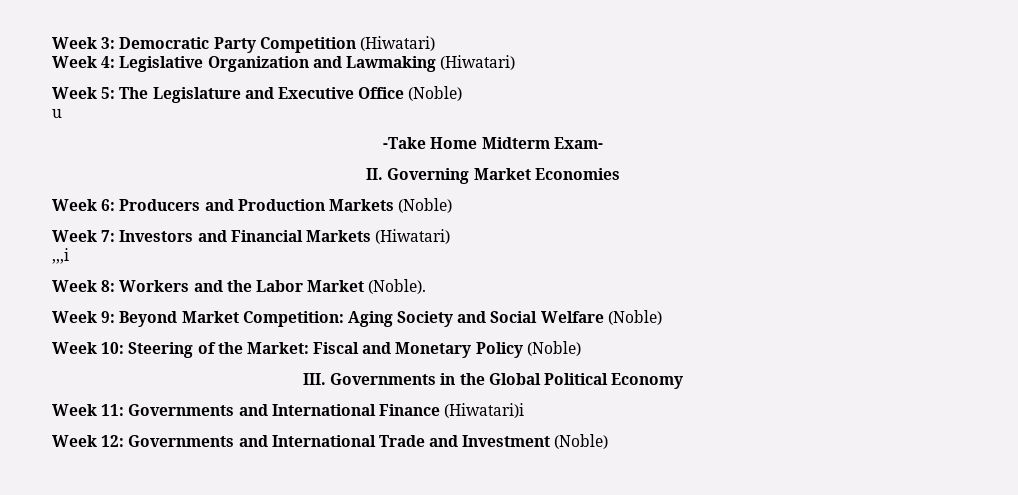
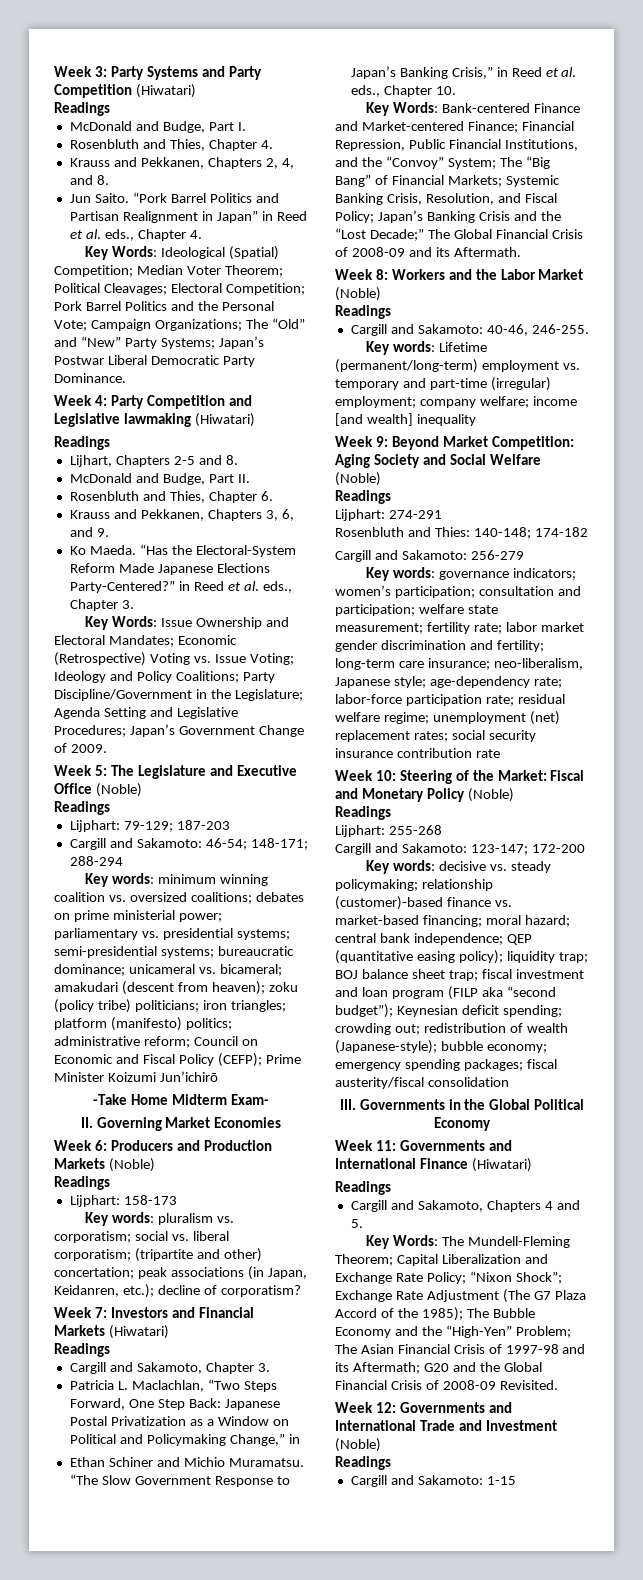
- Week 3: Democratic Party Competition (Hiwatari)
- Week 4: Legislative Organization and Lawmaking (Hiwatari)
+ Week 3: Party Systems and Party Competition (Hiwatari)
+ Readings
+ McDonald and Budge, Part I.
+ Rosenbluth and Thies, Chapter 4.
+ Krauss and Pekkanen, Chapters 2, 4, and 8.
+ Jun Saito. “Pork Barrel Politics and Partisan Realignment in Japan” in Reed et al. eds., Chapter 4.
+ Key Words: Ideological (Spatial) Competition; Median Voter Theorem; Political Cleavages; Electoral Competition; Pork Barrel Politics and the Personal Vote; Campaign Organizations; The “Old” and “New” Party Systems; Japan’s Postwar Liberal Democratic Party Dominance.
+ Week 4: Party Competition and Legislative lawmaking (Hiwatari)
+ Readings
+ Lijhart, Chapters 2-5 and 8.
+ McDonald and Budge, Part II.
+ Rosenbluth and Thies, Chapter 6.
+ Krauss and Pekkanen, Chapters 3, 6, and 9.
+ Ko Maeda. “Has the Electoral-System Reform Made Japanese Elections Party-Centered?” in Reed et al. eds., Chapter 3.
+ Key Words: Issue Ownership and Electoral Mandates; Economic (Retrospective) Voting vs. Issue Voting; Ideology and Policy Coalitions; Party Discipline/Government in the Legislature; Agenda Setting and Legislative Procedures; Japan’s Government Change of 2009.
  Week 5: The Legislature and Executive Office (Noble)
- u
+ Readings
+ Lijphart: 79-129; 187-203
+ Cargill and Sakamoto: 46-54; 148-171; 288-294
+ Key words: minimum winning coalition vs. oversized coalitions; debates on prime ministerial power; parliamentary vs. presidential systems; semi-presidential systems; bureaucratic dominance; unicameral vs. bicameral; amakudari (descent from heaven); zoku (policy tribe) politicians; iron triangles; platform (manifesto) politics; administrative reform; Council on Economic and Fiscal Policy (CEFP); Prime Minister Koizumi Jun’ichirō
  Week 6: Producers and Production Markets (Noble)
+ Readings
+ Lijphart: 158-173
+ Key words: pluralism vs. corporatism; social vs. liberal corporatism; (tripartite and other) concertation; peak associations (in Japan, Keidanren, etc.); decline of corporatism?
  Week 7: Investors and Financial Markets (Hiwatari)
- ,,,i
+ Readings
+ Cargill and Sakamoto, Chapter 3.
+ Patricia L. Maclachlan, “Two Steps Forward, One Step Back: Japanese Postal Privatization as a Window on Political and Policymaking Change,” in
+ Ethan Schiner and Michio Muramatsu. “The Slow Government Response to Japan’s Banking Crisis,” in Reed et al. eds., Chapter 10.
+ Key Words: Bank-centered Finance and Market-centered Finance; Financial Repression, Public Financial Institutions, and the “Convoy” System; The “Big Bang” of Financial Markets; Systemic Banking Crisis, Resolution, and Fiscal Policy; Japan’s Banking Crisis and the “Lost Decade;” The Global Financial Crisis of 2008-09 and its Aftermath.
- Week 8: Workers and the Labor Market (Noble).
+ Week 8: Workers and the Labor Market (Noble)
+ Readings
+ Cargill and Sakamoto: 40-46, 246-255.
+ Key words: Lifetime (permanent/long-term) employment vs. temporary and part-time (irregular) employment; company welfare; income [and wealth] inequality
  Week 9: Beyond Market Competition: Aging Society and Social Welfare (Noble)
+ Readings
+ Lijphart: 274-291
+ Rosenbluth and Thies: 140-148; 174-182
+ Cargill and Sakamoto: 256-279
+ Key words: governance indicators; women’s participation; consultation and participation; welfare state measurement; fertility rate; labor market gender discrimination and fertility; long-term care insurance; neo-liberalism, Japanese style; age-dependency rate; labor-force participation rate; residual welfare regime; unemployment (net) replacement rates; social security insurance contribution rate
  Week 10: Steering of the Market: Fiscal and Monetary Policy (Noble)
+ Readings
+ Lijphart: 255-268
+ Cargill and Sakamoto: 123-147; 172-200
+ Key words: decisive vs. steady policymaking; relationship (customer)-based finance vs. market-based financing; moral hazard; central bank independence; QEP (quantitative easing policy); liquidity trap; BOJ balance sheet trap; fiscal investment and loan program (FILP aka “second budget”); Keynesian deficit spending; crowding out; redistribution of wealth (Japanese-style); bubble economy; emergency spending packages; fiscal austerity/fiscal consolidation
- Week 11: Governments and International Finance (Hiwatari)i
+ Week 11: Governments and International Finance (Hiwatari)
+ Readings
+ Cargill and Sakamoto, Chapters 4 and 5.
+ Key Words: The Mundell-Fleming Theorem; Capital Liberalization and Exchange Rate Policy; “Nixon Shock”; Exchange Rate Adjustment (The G7 Plaza Accord of the 1985); The Bubble Economy and the “High-Yen” Problem; The Asian Financial Crisis of 1997-98 and its Aftermath; G20 and the Global Financial Crisis of 2008-09 Revisited.
  Week 12: Governments and International Trade and Investment (Noble)
+ Readings
+ Cargill and Sakamoto: 1-15

